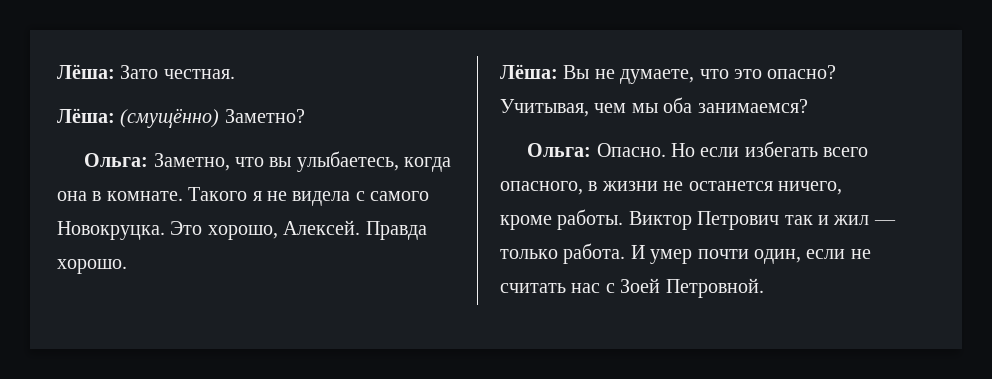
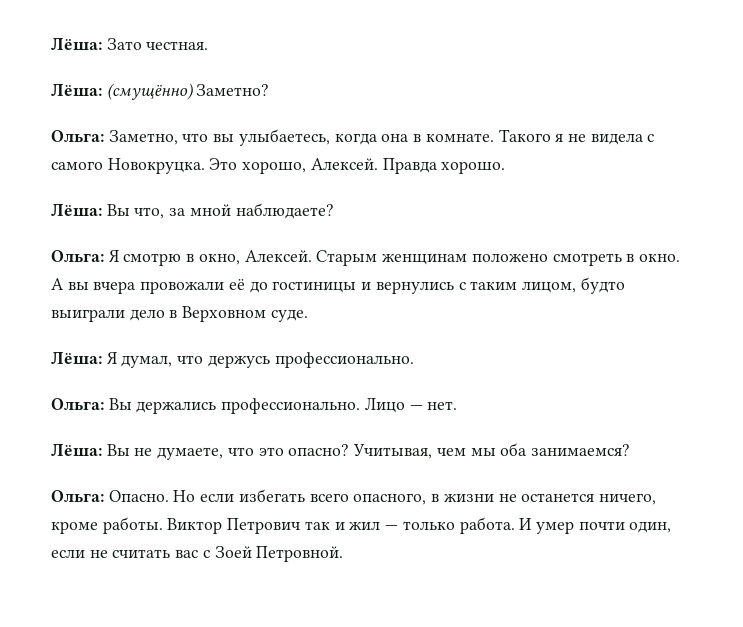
+ Лёша: Вы что, за мной наблюдаете?
+ Ольга: Я смотрю в окно, Алексей. Старым женщинам положено смотреть в окно. А вы вчера провожали её до гостиницы и вернулись с таким лицом, будто выиграли дело в Верховном суде.
+ Лёша: Я думал, что держусь профессионально.
+ Ольга: Вы держались профессионально. Лицо — нет.
- И умер почти один, если не считать нас с Зоей Петровной.
+ И умер почти один, если не считать вас с Зоей Петровной.

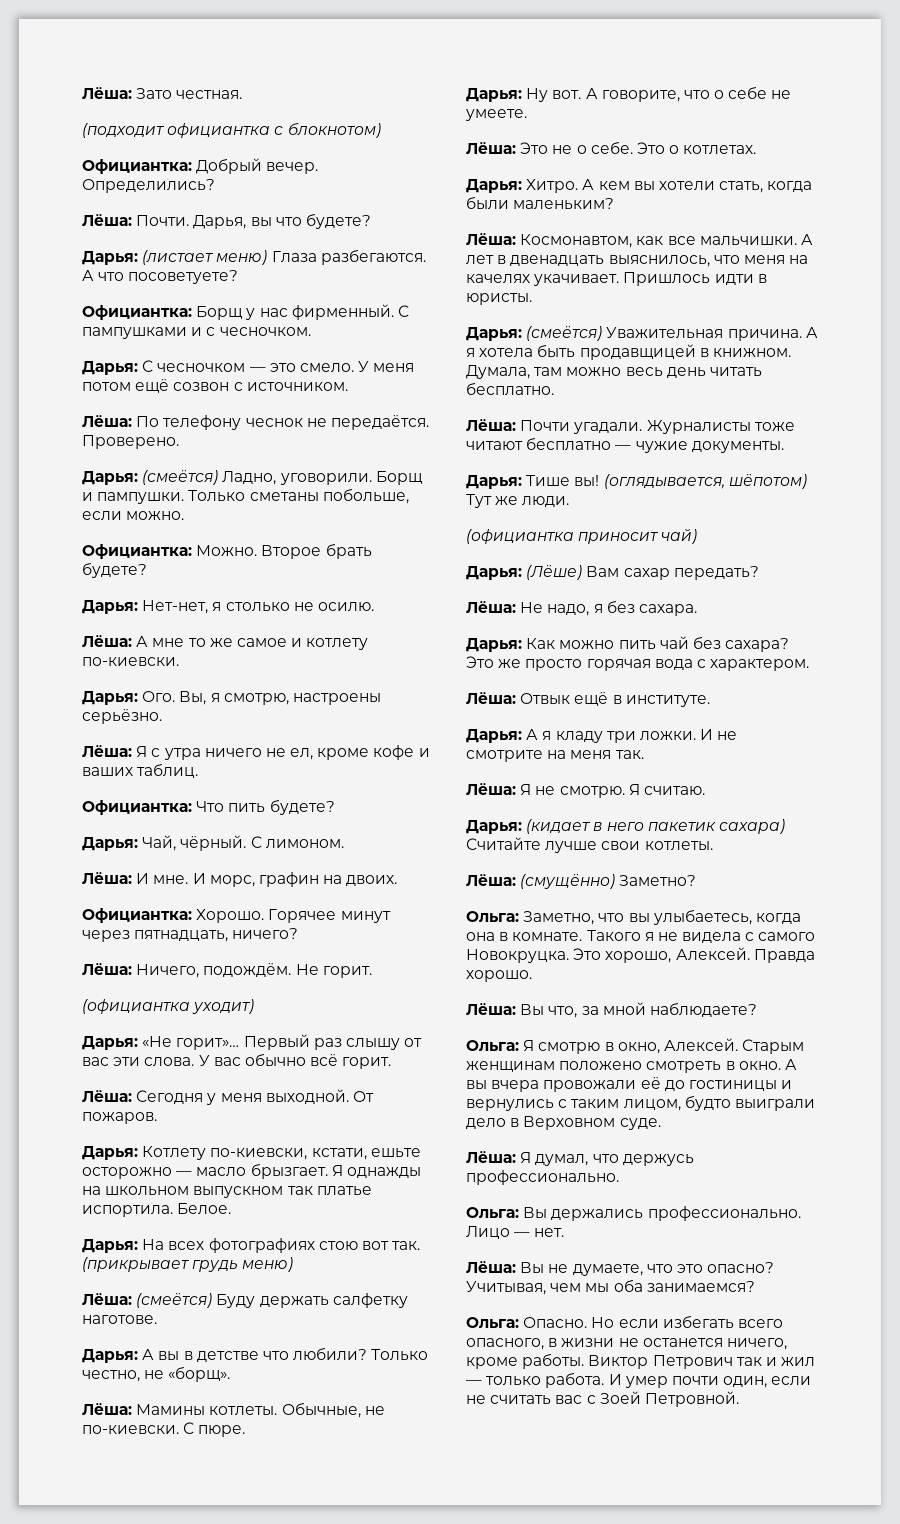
+ (подходит официантка с блокнотом)
+ Официантка: Добрый вечер. Определились?
+ Лёша: Почти. Дарья, вы что будете?
+ Дарья: (листает меню) Глаза разбегаются. А что посоветуете?
+ Официантка: Борщ у нас фирменный. С пампушками и с чесночком.
+ Дарья: С чесночком — это смело. У меня потом ещё созвон с источником.
+ Лёша: По телефону чеснок не передаётся. Проверено.
+ Дарья: (смеётся) Ладно, уговорили. Борщ и пампушки. Только сметаны побольше, если можно.
+ Официантка: Можно. Второе брать будете?
+ Дарья: Нет-нет, я столько не осилю.
+ Лёша: А мне то же самое и котлету по-киевски.
+ Дарья: Ого. Вы, я смотрю, настроены серьёзно.
+ Лёша: Я с утра ничего не ел, кроме кофе и ваших таблиц.
+ Официантка: Что пить будете?
+ Дарья: Чай, чёрный. С лимоном.
+ Лёша: И мне. И морс, графин на двоих.
+ Официантка: Хорошо. Горячее минут через пятнадцать, ничего?
+ Лёша: Ничего, подождём. Не горит.
+ (официантка уходит)
+ Дарья: «Не горит»… Первый раз слышу от вас эти слова. У вас обычно всё горит.
+ Лёша: Сегодня у меня выходной. От пожаров.
+ Дарья: Котлету по-киевски, кстати, ешьте осторожно — масло брызгает. Я однажды на школьном выпускном так платье испортила. Белое.
+ Дарья: На всех фотографиях стою вот так. (прикрывает грудь меню)
+ Лёша: (смеётся) Буду держать салфетку наготове.
+ Дарья: А вы в детстве что любили? Только честно, не «борщ».
+ Лёша: Мамины котлеты. Обычные, не по-киевски. С пюре.
+ Дарья: Ну вот. А говорите, что о себе не умеете.
+ Лёша: Это не о себе. Это о котлетах.
+ Дарья: Хитро. А кем вы хотели стать, когда были маленьким?
+ Лёша: Космонавтом, как все мальчишки. А лет в двенадцать выяснилось, что меня на качелях укачивает. Пришлось идти в юристы.
+ Дарья: (смеётся) Уважительная причина. А я хотела быть продавщицей в книжном. Думала, там можно весь день читать бесплатно.
+ Лёша: Почти угадали. Журналисты тоже читают бесплатно — чужие документы.
+ Дарья: Тише вы! (оглядывается, шёпотом) Тут же люди.
+ (официантка приносит чай)
+ Дарья: (Лёше) Вам сахар передать?
+ Лёша: Не надо, я без сахара.
+ Дарья: Как можно пить чай без сахара? Это же просто горячая вода с характером.
+ Лёша: Отвык ещё в институте.
+ Дарья: А я кладу три ложки. И не смотрите на меня так.
+ Лёша: Я не смотрю. Я считаю.
+ Дарья: (кидает в него пакетик сахара) Считайте лучше свои котлеты.

